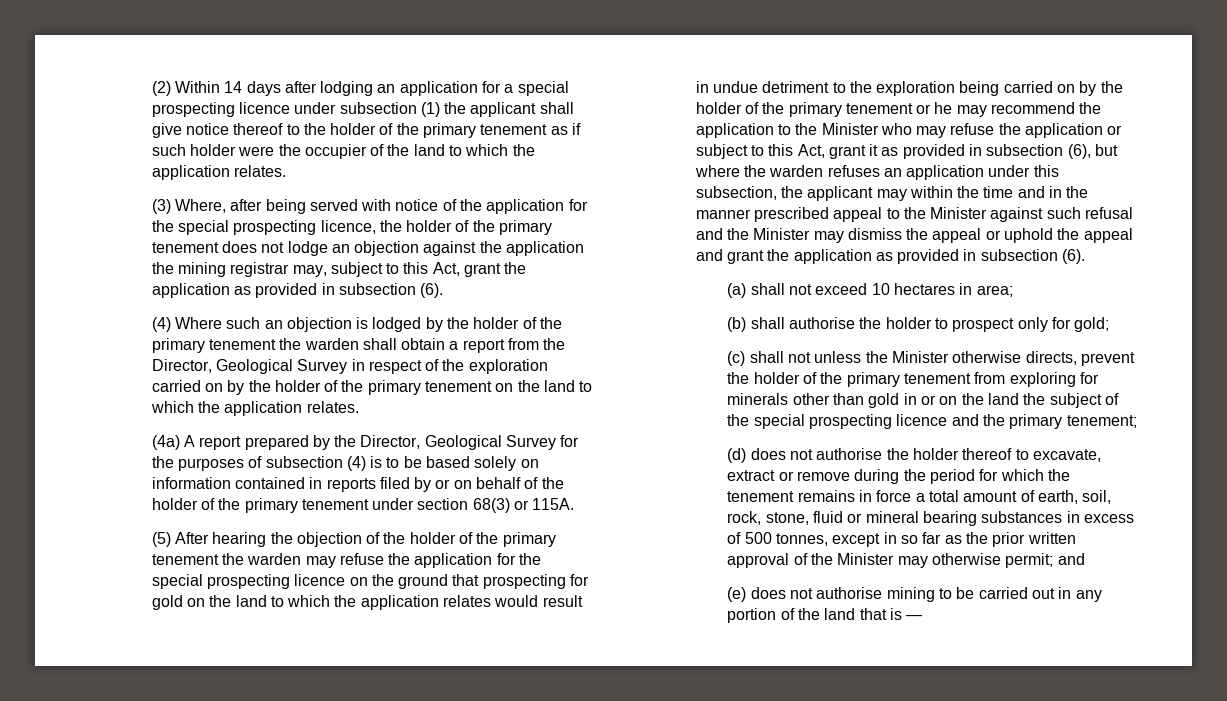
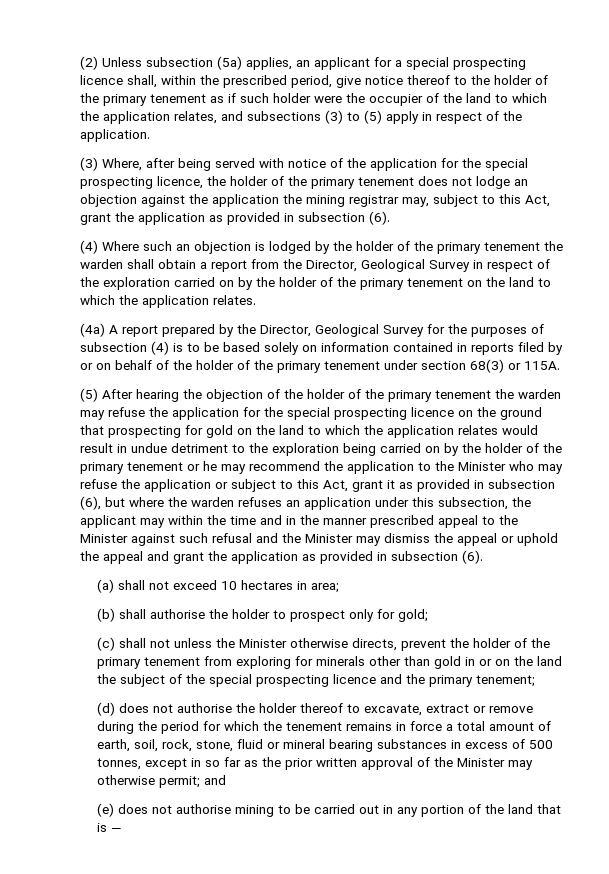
- (2) Within 14 days after lodging an application for a special prospecting licence under subsection (1) the applicant shall give notice thereof to the holder of the primary tenement as if such holder were the occupier of the land to which the application relates.
+ (2) Unless subsection (5a) applies, an applicant for a special prospecting licence shall, within the prescribed period, give notice thereof to the holder of the primary tenement as if such holder were the occupier of the land to which the application relates, and subsections (3) to (5) apply in respect of the application.

